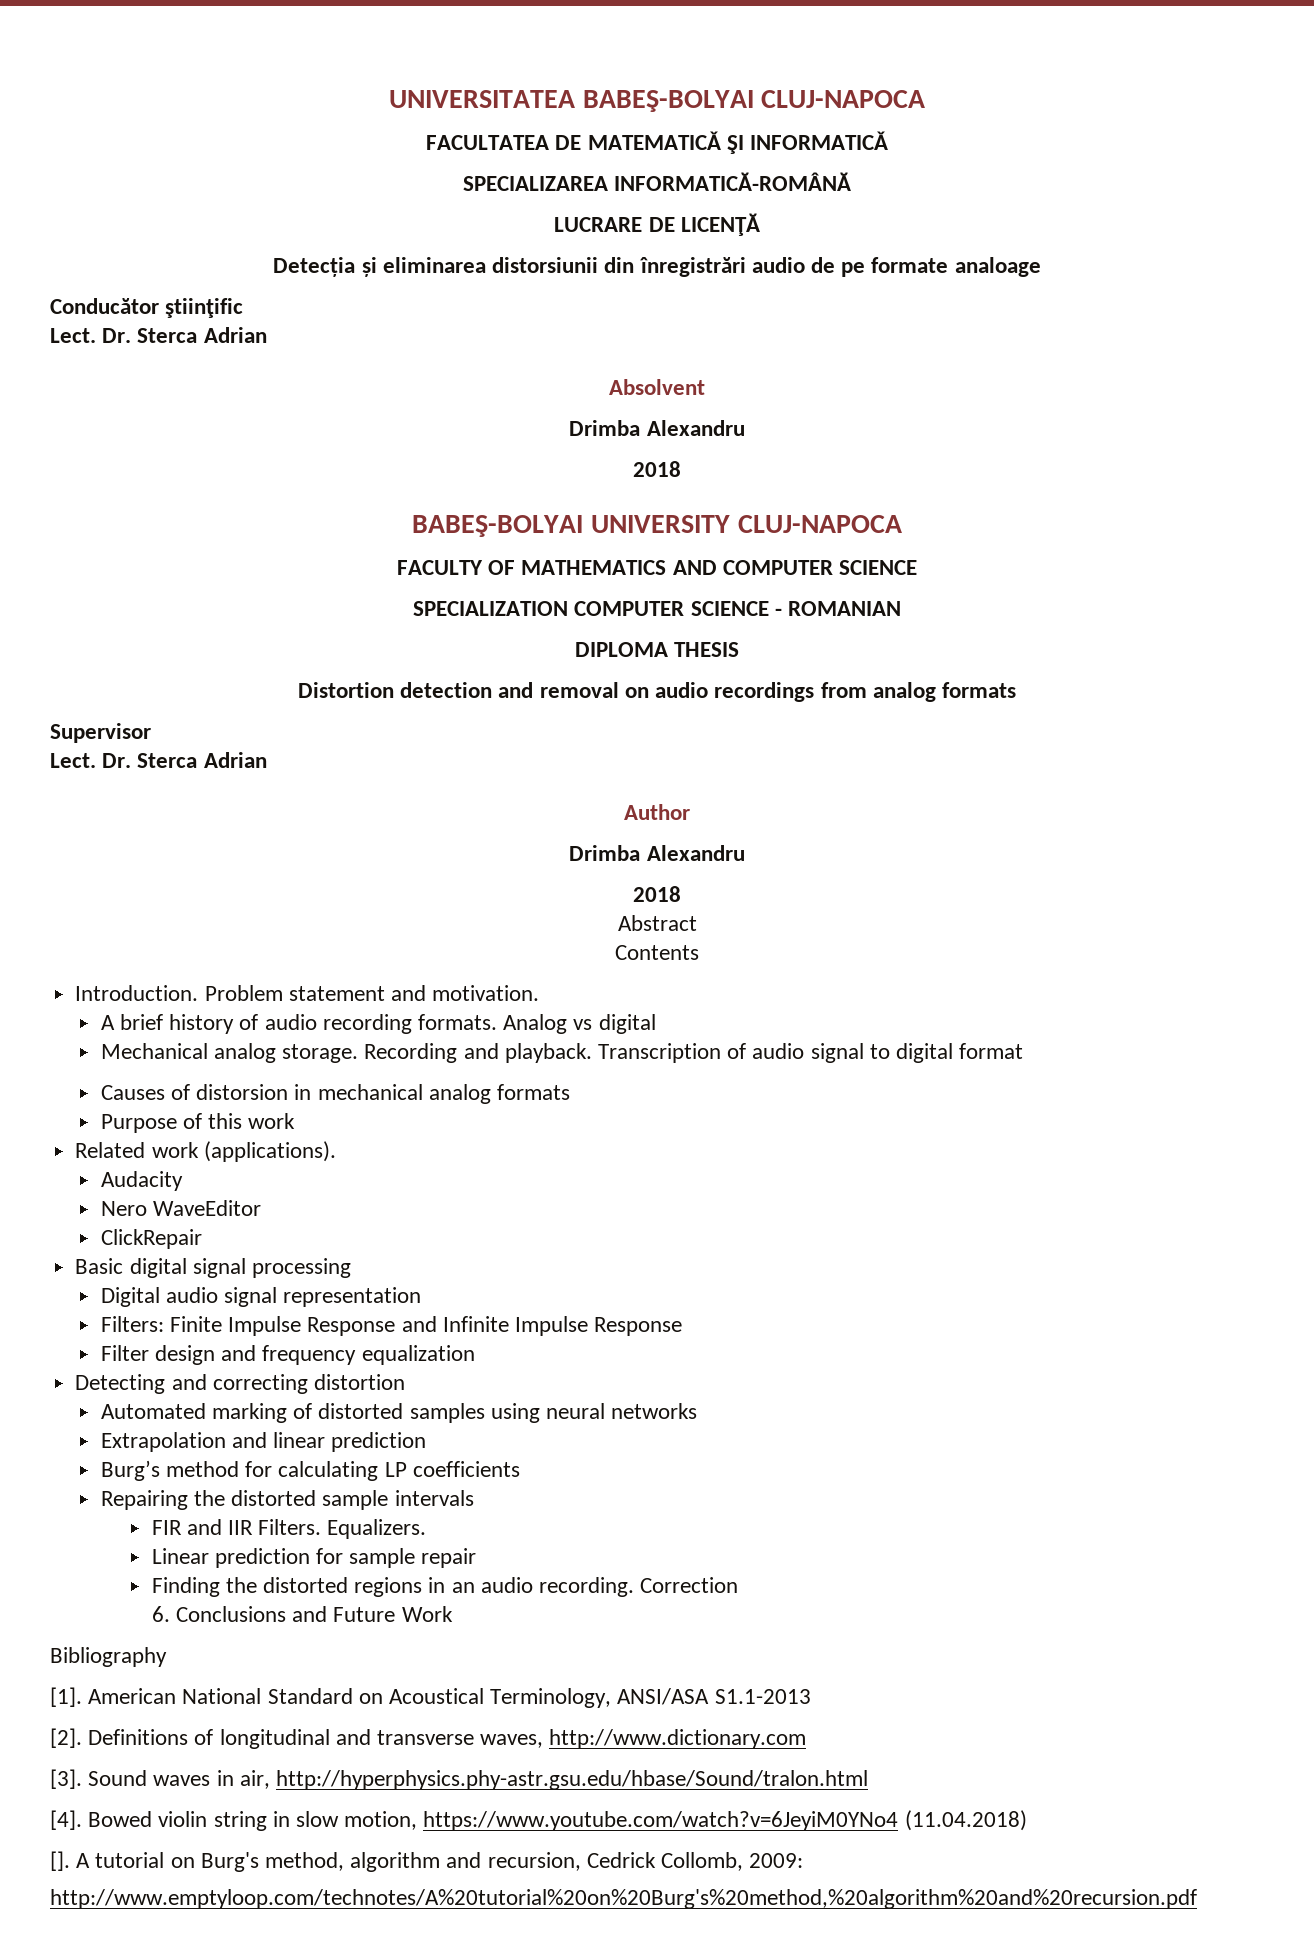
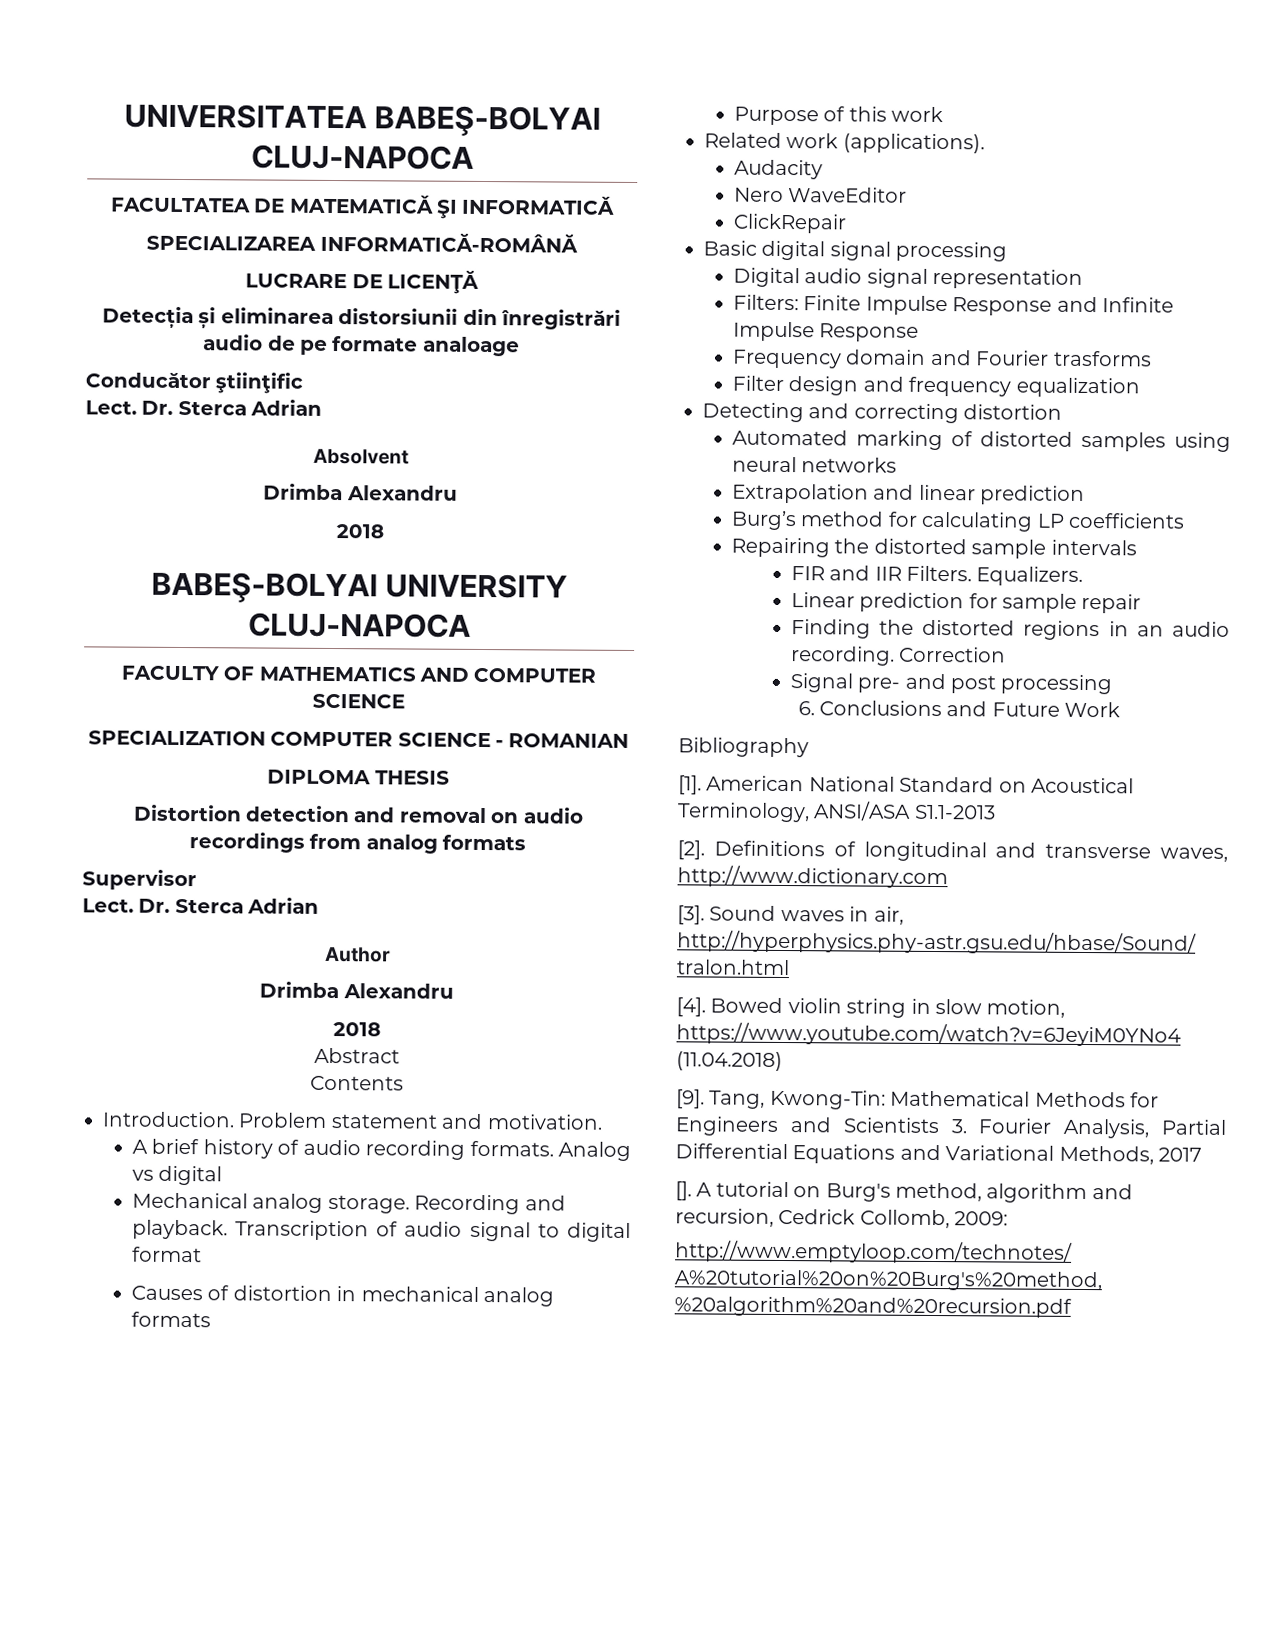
- Causes of distorsion in mechanical analog formats
+ Causes of distortion in mechanical analog formats
+ Frequency domain and Fourier trasforms
+ Signal pre- and post processing
+ [9]. Tang, Kwong-Tin: Mathematical Methods for Engineers and Scientists 3. Fourier Analysis, Partial Differential Equations and Variational Methods, 2017

